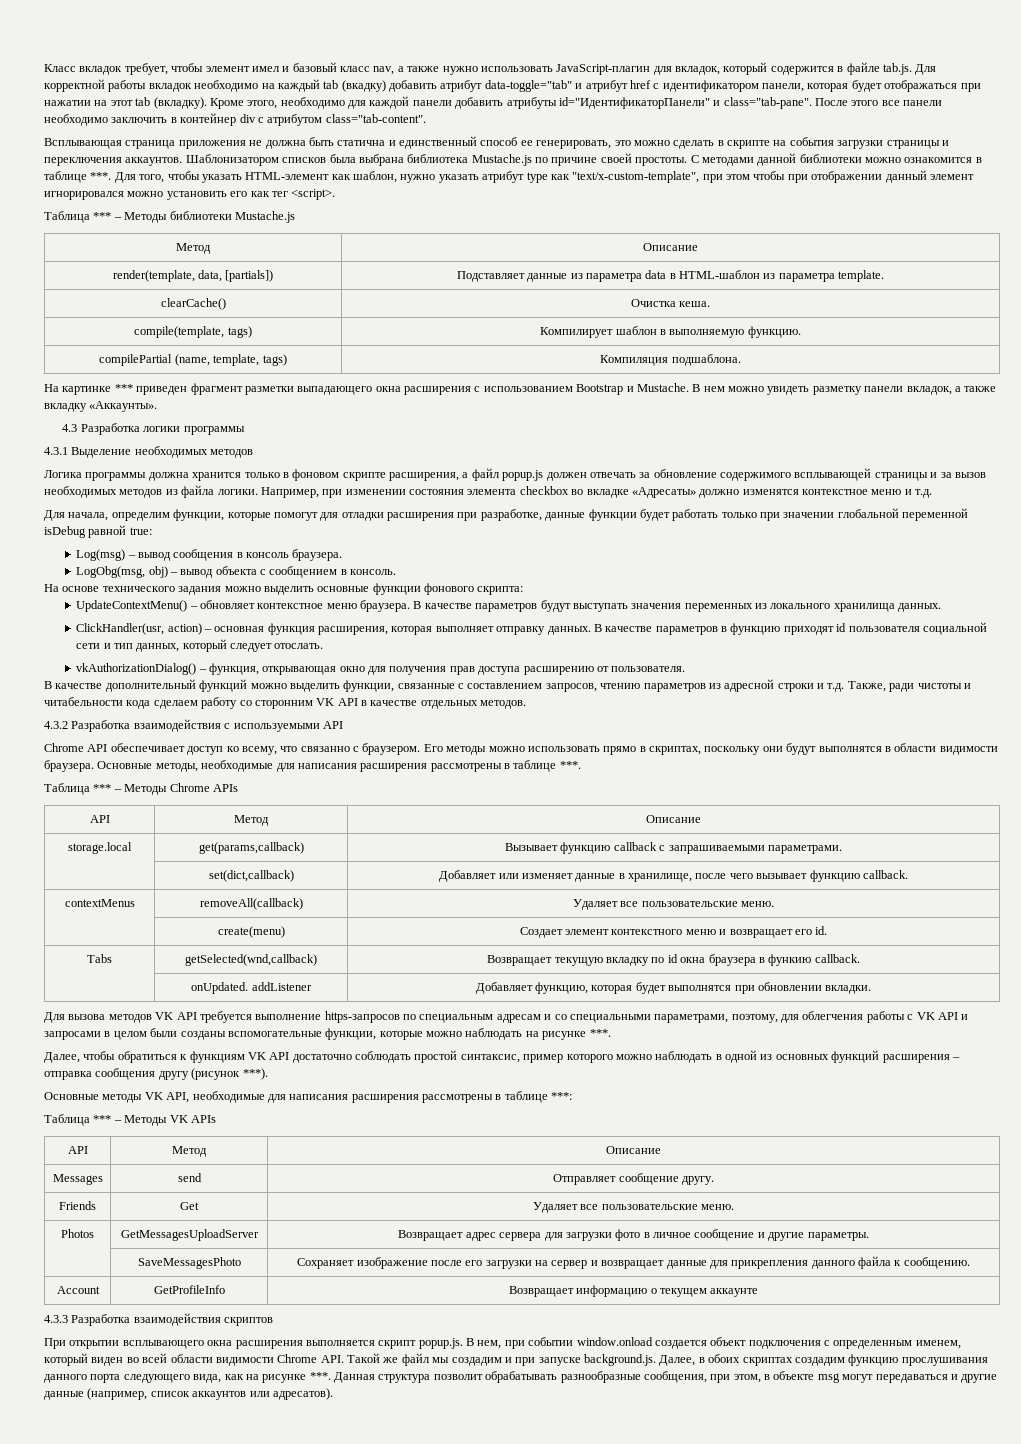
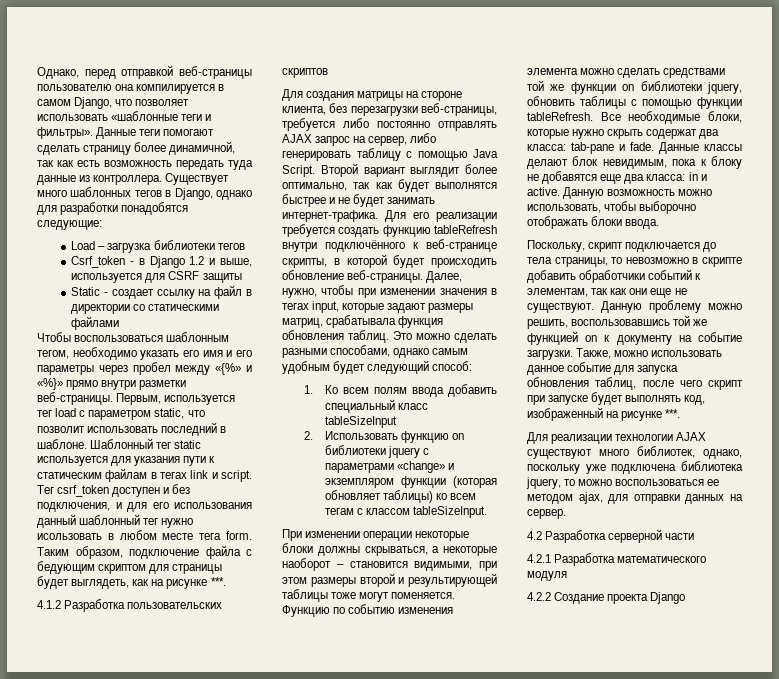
- Класс вкладок требует, чтобы элемент имел и базовый класс nav, а также нужно использовать JavaScript-плагин для вкладок, который содержится в файле tab.js. Для корректной работы вкладок необходимо на каждый tab (вкадку) добавить атрибут data-toggle="tab" и атрибут href с идентификатором панели, которая будет отображаться при нажатии на этот tab (вкладку). Кроме этого, необходимо для каждой панели добавить атрибуты id="ИдентификаторПанели" и class="tab-pane". После этого все панели необходимо заключить в контейнер div с атрибутом class="tab-content".
- Всплывающая страница приложения не должна быть статична и единственный способ ее генерировать, это можно сделать в скрипте на события загрузки страницы и переключения аккаунтов. Шаблонизатором списков была выбрана библиотека Mustache.js по причине своей простоты. С методами данной библиотеки можно ознакомится в таблице ***. Для того, чтобы указать HTML-элемент как шаблон, нужно указать атрибут type как "text/x-custom-template", при этом чтобы при отображении данный элемент игнорировался можно установить его как тег <script>.
- Таблица *** – Методы библиотеки Mustache.js
- Метод | Описание
- render(template, data, [partials]) | Подставляет данные из параметра data в HTML-шаблон из параметра templatе.
- clearCache() | Очистка кеша.
- compile(template, tags) | Компилирует шаблон в выполняемую функцию.
- compilePartial (name, template, tags) | Компиляция подшаблона.
- На картинке *** приведен фрагмент разметки выпадающего окна расширения с использованием Bootstrap и Mustache. В нем можно увидеть разметку панели вкладок, а также вкладку «Аккаунты».
- 4.3 Разработка логики программы
- 4.3.1 Выделение необходимых методов
- Логика программы должна хранится только в фоновом скрипте расширения, а файл popup.js должен отвечать за обновление содержимого всплывающей страницы и за вызов необходимых методов из файла логики. Например, при изменении состояния элемента checkbox во вкладке «Адресаты» должно изменятся контекстное меню и т.д.
- Для начала, определим функции, которые помогут для отладки расширения при разработке, данные функции будет работать только при значении глобальной переменной isDebug равной true:
- Log(msg) – вывод сообщения в консоль браузера.
- LogObg(msg, obj) – вывод объекта с сообщением в консоль.
- На основе технического задания можно выделить основные функции фонового скрипта:
- UpdateContextMenu() – обновляет контекстное меню браузера. В качестве параметров будут выступать значения переменных из локального хранилища данных.
- ClickHandler(usr, action) – основная функция расширения, которая выполняет отправку данных. В качестве параметров в функцию приходят id пользователя социальной сети и тип данных, который следует отослать.
- vkAuthorizationDialog() – функция, открывающая окно для получения прав доступа расширению от пользователя.
- В качестве дополнительный функций можно выделить функции, связанные с составлением запросов, чтению параметров из адресной строки и т.д. Также, ради чистоты и читабельности кода сделаем работу со сторонним VK API в качестве отдельных методов.
- 4.3.2 Разработка взаимодействия с используемыми API
- Chrome API обеспечивает доступ ко всему, что связанно с браузером. Его методы можно использовать прямо в скриптах, поскольку они будут выполнятся в области видимости браузера. Основные методы, необходимые для написания расширения рассмотрены в таблице ***.
- Таблица *** – Методы Chrome APIs
- API | Метод | Описание
- storage.local | get(params,callback) | Вызывает функцию callback с запрашиваемыми параметрами.
- | set(dict,callback) | Добавляет или изменяет данные в хранилище, после чего вызывает функцию callback.
- contextMenus | removeAll(callback) | Удаляет все пользовательские меню.
- | create(menu) | Создает элемент контекстного меню и возвращает его id.
- Tabs | getSelected(wnd,callback) | Возвращает текущую вкладку по id окна браузера в функию callback.
- | onUpdated. addListener | Добавляет функцию, которая будет выполнятся при обновлении вкладки.
- Для вызова методов VK API требуется выполнение https-запросов по специальным адресам и со специальными параметрами, поэтому, для облегчения работы с VK API и запросами в целом были созданы вспомогательные функции, которые можно наблюдать на рисунке ***.
- Далее, чтобы обратиться к функциям VK API достаточно соблюдать простой синтаксис, пример которого можно наблюдать в одной из основных функций расширения – отправка сообщения другу (рисунок ***).
- Основные методы VK API, необходимые для написания расширения рассмотрены в таблице ***:
- Таблица *** – Методы VK APIs
- API | Метод | Описание
- Messages | send | Отправляет сообщение другу.
- Friends | Get | Удаляет все пользовательские меню.
- Photos | GetMessagesUploadServer | Возвращает адрес сервера для загрузки фото в личное сообщение и другие параметры.
- | SaveMessagesPhoto | Сохраняет изображение после его загрузки на сервер и возвращает данные для прикрепления данного файла к сообщению.
- Account | GetProfileInfo | Возвращает информацию о текущем аккаунте
- 4.3.3 Разработка взаимодействия скриптов
- При открытии всплывающего окна расширения выполняется скрипт popup.js. В нем, при событии window.onload создается объект подключения с определенным именем, который виден во всей области видимости Chrome API. Такой же файл мы создадим и при запуске background.js. Далее, в обоих скриптах создадим функцию прослушивания данного порта следующего вида, как на рисунке ***. Данная структура позволит обрабатывать разнообразные сообщения, при этом, в объекте msg могут передаваться и другие данные (например, список аккаунтов или адресатов).
+ Однако, перед отправкой веб-страницы пользователю она компилируется в самом Django, что позволяет использовать «шаблонные теги и фильтры». Данные теги помогают сделать страницу более динамичной, так как есть возможность передать туда данные из контроллера. Существует много шаблонных тегов в Django, однако для разработки понадобятся следующие:
+ Load – загрузка библиотеки тегов
+ Csrf_token - в Django 1.2 и выше, используется для CSRF защиты
+ Static - создает ссылку на файл в директории со статическими файлами
+ Чтобы воспользоваться шаблонным тегом, необходимо указать его имя и его параметры через пробел между «{%» и «%}» прямо внутри разметки веб-страницы. Первым, используется тег load с параметром static, что позволит использовать последний в шаблоне. Шаблонный тег static используется для указания пути к статическим файлам в тегах link и script. Тег сsrf_token доступен и без подключения, и для его использования данный шаблонный тег нужно исользовать в любом месте тега form. Таким образом, подключение файла с бедующим скриптом для страницы будет выглядеть, как на рисунке ***.
+ 4.1.2 Разработка пользовательских скриптов
+ Для создания матрицы на стороне клиента, без перезагрузки веб-страницы, требуется либо постоянно отправлять AJAX запрос на сервер, либо генерировать таблицу с помощью Java Script. Второй вариант выглядит более оптимально, так как будет выполнятся быстрее и не будет занимать интернет-трафика. Для его реализации требуется создать функцию tableRefresh внутри подключённого к веб-странице скрипты, в которой будет происходить обновление веб-страницы. Далее, нужно, чтобы при изменении значения в тегах input, которые задают размеры матриц, срабатывала функция обновления таблиц. Это можно сделать разными способами, однако самым удобным будет следующий способ:
+ 1. Ко всем полям ввода добавить специальный класс tableSizeInput
+ 2. Использовать функцию on библиотеки jquery c параметрами «change» и экземпляром функции (которая обновляет таблицы) ко всем тегам с классом tableSizeInput.
+ При изменении операции некоторые блоки должны скрываться, а некоторые наоборот – становится видимыми, при этом размеры второй и результирующей таблицы тоже могут поменяется. Функцию по событию изменения элемента можно сделать средствами той же функции on библиотеки jquery, обновить таблицы с помощью функции tableRefresh. Все необходимые блоки, которые нужно скрыть содержат два класса: tab-pane и fade. Данные классы делают блок невидимым, пока к блоку не добавятся еще два класса: in и active. Данную возможность можно использовать, чтобы выборочно отображать блоки ввода.
+ Поскольку, скрипт подключается до тела страницы, то невозможно в скрипте добавить обработчики событий к элементам, так как они еще не существуют. Данную проблему можно решить, воспользовавшись той же функцией on к документу на событие загрузки. Также, можно использовать данное событие для запуска обновления таблиц, после чего скрипт при запуске будет выполнять код, изображенный на рисунке ***.
+ Для реализации технологии AJAX существуют много библиотек, однако, поскольку уже подключена библиотека jquery, то можно воспользоваться ее методом ajax, для отправки данных на сервер.
+ 4.2 Разработка серверной части
+ 4.2.1 Разработка математического модуля
+ 4.2.2 Создание проекта Django

